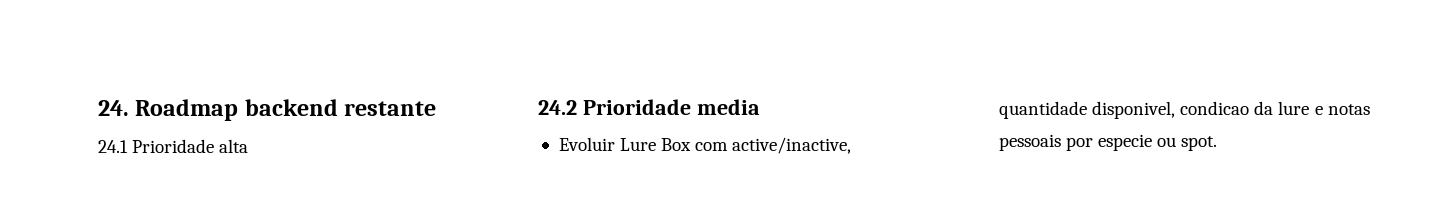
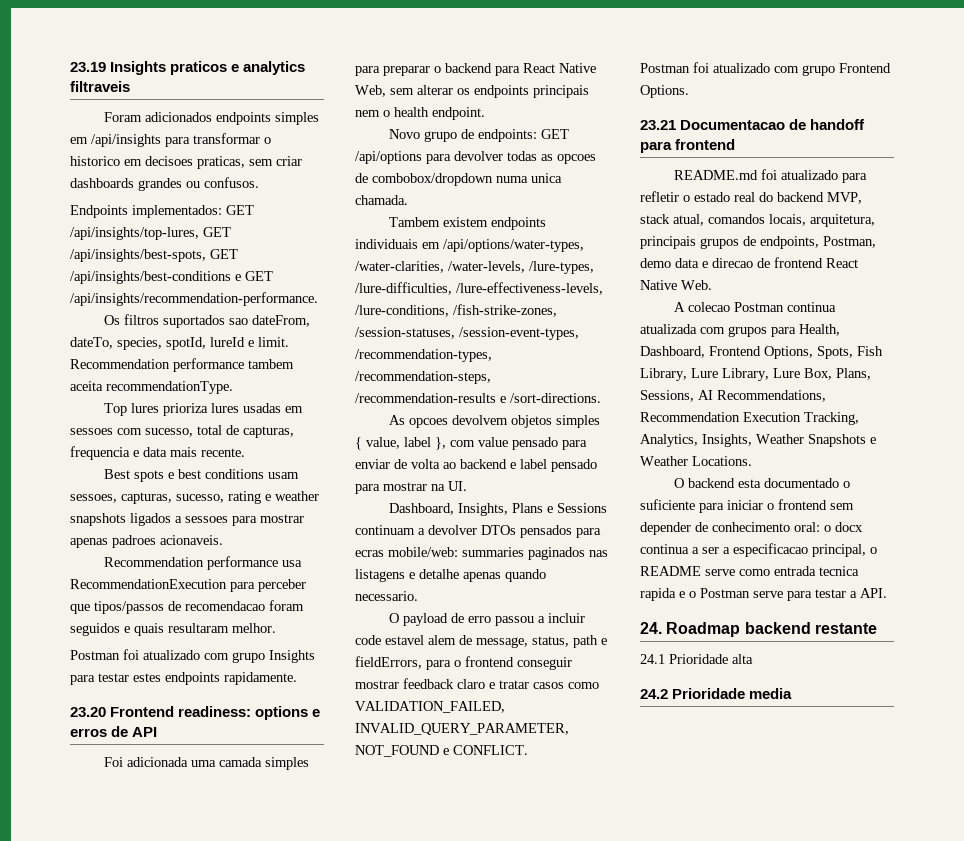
+ 23.19 Insights praticos e analytics filtraveis
+ Foram adicionados endpoints simples em /api/insights para transformar o historico em decisoes praticas, sem criar dashboards grandes ou confusos.
+ Endpoints implementados: GET /api/insights/top-lures, GET /api/insights/best-spots, GET /api/insights/best-conditions e GET /api/insights/recommendation-performance.
+ Os filtros suportados sao dateFrom, dateTo, species, spotId, lureId e limit. Recommendation performance tambem aceita recommendationType.
+ Top lures prioriza lures usadas em sessoes com sucesso, total de capturas, frequencia e data mais recente.
+ Best spots e best conditions usam sessoes, capturas, sucesso, rating e weather snapshots ligados a sessoes para mostrar apenas padroes acionaveis.
+ Recommendation performance usa RecommendationExecution para perceber que tipos/passos de recomendacao foram seguidos e quais resultaram melhor.
+ Postman foi atualizado com grupo Insights para testar estes endpoints rapidamente.
+ 23.20 Frontend readiness: options e erros de API
+ Foi adicionada uma camada simples para preparar o backend para React Native Web, sem alterar os endpoints principais nem o health endpoint.
+ Novo grupo de endpoints: GET /api/options para devolver todas as opcoes de combobox/dropdown numa unica chamada.
+ Tambem existem endpoints individuais em /api/options/water-types, /water-clarities, /water-levels, /lure-types, /lure-difficulties, /lure-effectiveness-levels, /lure-conditions, /fish-strike-zones, /session-statuses, /session-event-types, /recommendation-types, /recommendation-steps, /recommendation-results e /sort-directions.
+ As opcoes devolvem objetos simples { value, label }, com value pensado para enviar de volta ao backend e label pensado para mostrar na UI.
+ Dashboard, Insights, Plans e Sessions continuam a devolver DTOs pensados para ecras mobile/web: summaries paginados nas listagens e detalhe apenas quando necessario.
+ O payload de erro passou a incluir code estavel alem de message, status, path e fieldErrors, para o frontend conseguir mostrar feedback claro e tratar casos como VALIDATION_FAILED, INVALID_QUERY_PARAMETER, NOT_FOUND e CONFLICT.
+ Postman foi atualizado com grupo Frontend Options.
+ 23.21 Documentacao de handoff para frontend
+ README.md foi atualizado para refletir o estado real do backend MVP, stack atual, comandos locais, arquitetura, principais grupos de endpoints, Postman, demo data e direcao de frontend React Native Web.
+ A colecao Postman continua atualizada com grupos para Health, Dashboard, Frontend Options, Spots, Fish Library, Lure Library, Lure Box, Plans, Sessions, AI Recommendations, Recommendation Execution Tracking, Analytics, Insights, Weather Snapshots e Weather Locations.
+ O backend esta documentado o suficiente para iniciar o frontend sem depender de conhecimento oral: o docx continua a ser a especificacao principal, o README serve como entrada tecnica rapida e o Postman serve para testar a API.
- Evoluir Lure Box com active/inactive, quantidade disponivel, condicao da lure e notas pessoais por especie ou spot.

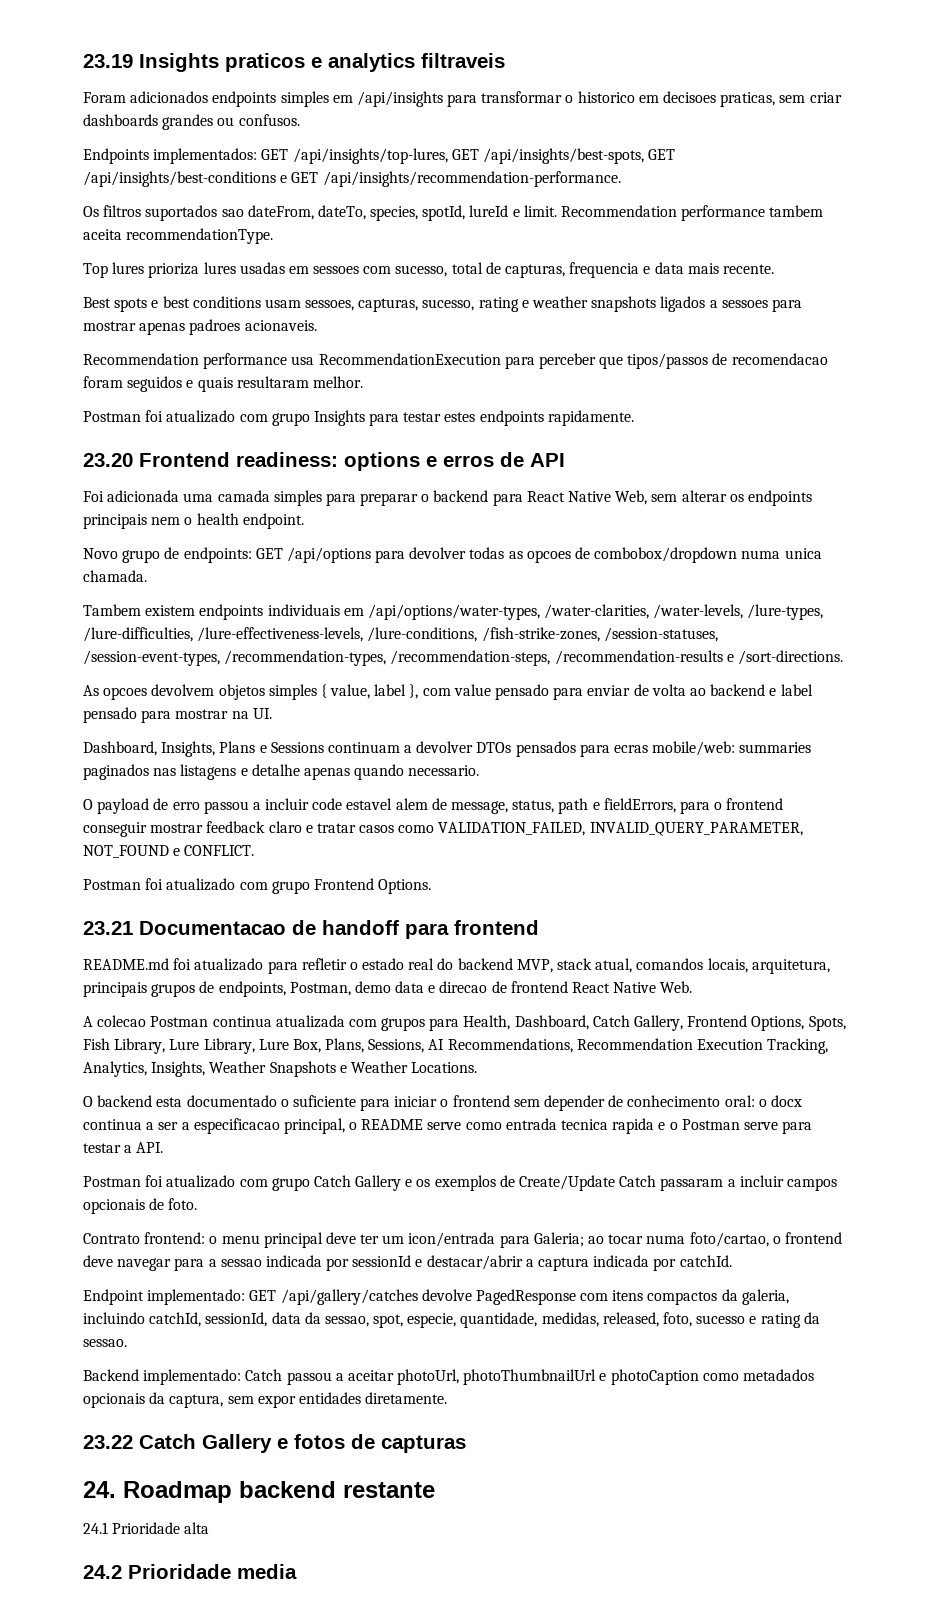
- A colecao Postman continua atualizada com grupos para Health, Dashboard, Frontend Options, Spots, Fish Library, Lure Library, Lure Box, Plans, Sessions, AI Recommendations, Recommendation Execution Tracking, Analytics, Insights, Weather Snapshots e Weather Locations.
+ A colecao Postman continua atualizada com grupos para Health, Dashboard, Catch Gallery, Frontend Options, Spots, Fish Library, Lure Library, Lure Box, Plans, Sessions, AI Recommendations, Recommendation Execution Tracking, Analytics, Insights, Weather Snapshots e Weather Locations.
+ Postman foi atualizado com grupo Catch Gallery e os exemplos de Create/Update Catch passaram a incluir campos opcionais de foto.
+ Contrato frontend: o menu principal deve ter um icon/entrada para Galeria; ao tocar numa foto/cartao, o frontend deve navegar para a sessao indicada por sessionId e destacar/abrir a captura indicada por catchId.
+ Endpoint implementado: GET /api/gallery/catches devolve PagedResponse com itens compactos da galeria, incluindo catchId, sessionId, data da sessao, spot, especie, quantidade, medidas, released, foto, sucesso e rating da sessao.
+ Backend implementado: Catch passou a aceitar photoUrl, photoThumbnailUrl e photoCaption como metadados opcionais da captura, sem expor entidades diretamente.
+ 23.22 Catch Gallery e fotos de capturas

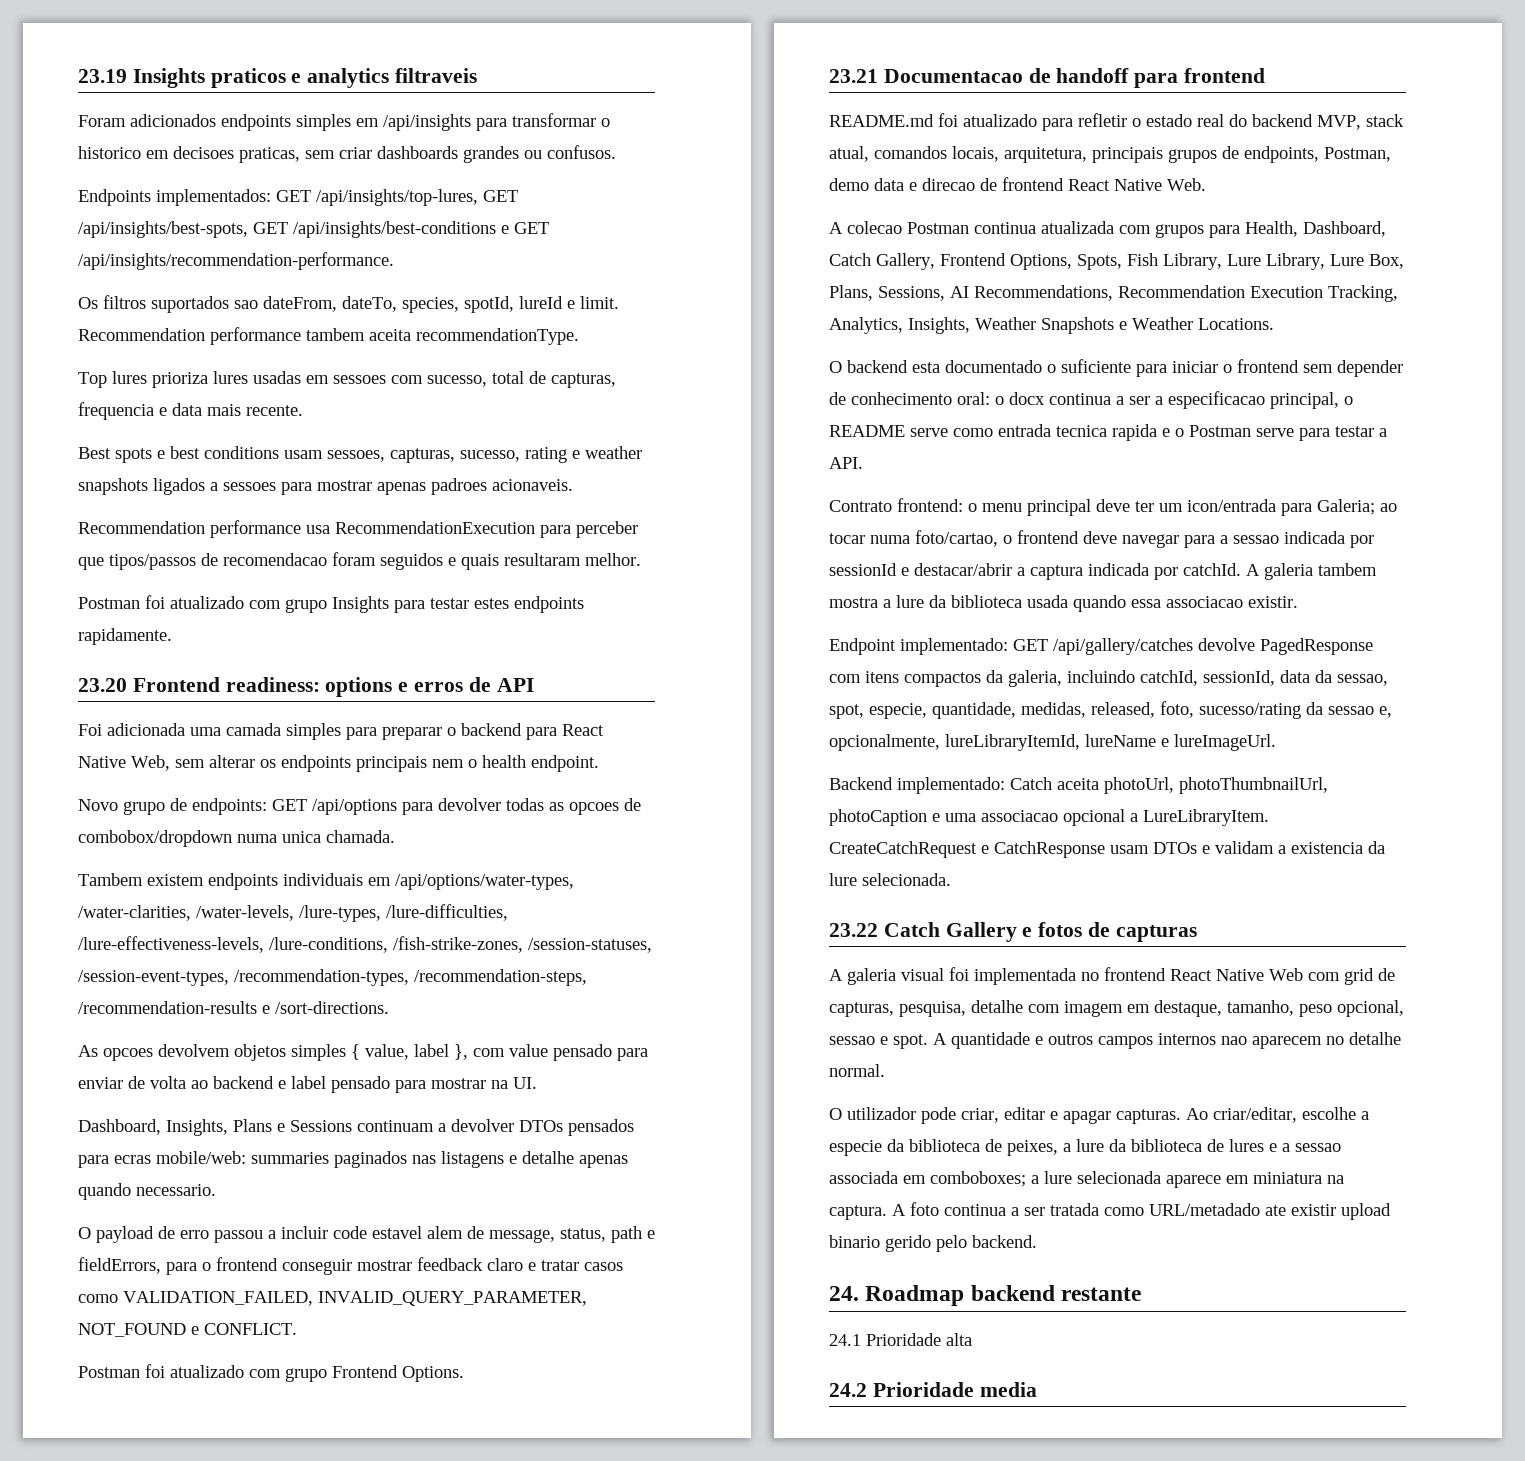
- Postman foi atualizado com grupo Catch Gallery e os exemplos de Create/Update Catch passaram a incluir campos opcionais de foto.
+ A galeria tambem mostra a lure da biblioteca usada quando essa associacao existir.
- Endpoint implementado: GET /api/gallery/catches devolve PagedResponse com itens compactos da galeria, incluindo catchId, sessionId, data da sessao, spot, especie, quantidade, medidas, released, foto, sucesso e rating da sessao.
- Backend implementado: Catch passou a aceitar photoUrl, photoThumbnailUrl e photoCaption como metadados opcionais da captura, sem expor entidades diretamente.
+ Endpoint implementado: GET /api/gallery/catches devolve PagedResponse com itens compactos da galeria, incluindo catchId, sessionId, data da sessao, spot, especie, quantidade, medidas, released, foto, sucesso/rating da sessao e, opcionalmente, lureLibraryItemId, lureName e lureImageUrl.
+ Backend implementado: Catch aceita photoUrl, photoThumbnailUrl, photoCaption e uma associacao opcional a LureLibraryItem. CreateCatchRequest e CatchResponse usam DTOs e validam a existencia da lure selecionada.
+ A galeria visual foi implementada no frontend React Native Web com grid de capturas, pesquisa, detalhe com imagem em destaque, tamanho, peso opcional, sessao e spot. A quantidade e outros campos internos nao aparecem no detalhe normal.
+ O utilizador pode criar, editar e apagar capturas. Ao criar/editar, escolhe a especie da biblioteca de peixes, a lure da biblioteca de lures e a sessao associada em comboboxes; a lure selecionada aparece em miniatura na captura. A foto continua a ser tratada como URL/metadado ate existir upload binario gerido pelo backend.

